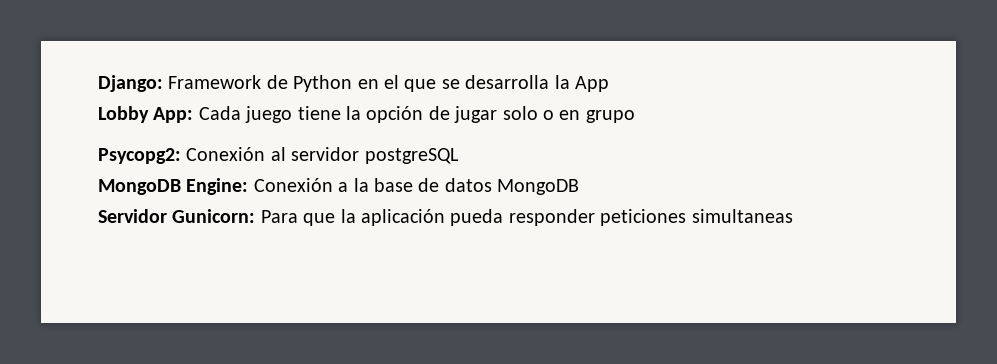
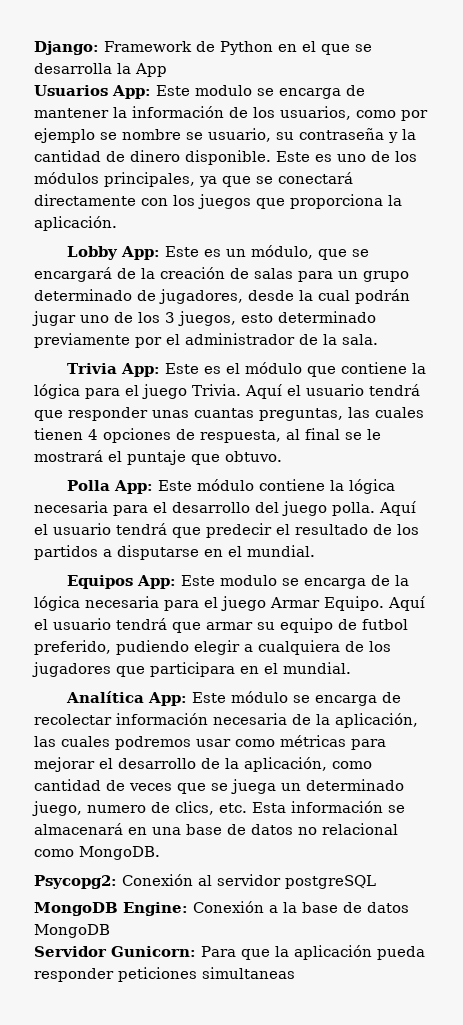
- Lobby App: Cada juego tiene la opción de jugar solo o en grupo
+ Usuarios App: Este modulo se encarga de mantener la información de los usuarios, como por ejemplo se nombre se usuario, su contraseña y la cantidad de dinero disponible. Este es uno de los módulos principales, ya que se conectará directamente con los juegos que proporciona la aplicación.
+ Lobby App: Este es un módulo, que se encargará de la creación de salas para un grupo determinado de jugadores, desde la cual podrán jugar uno de los 3 juegos, esto determinado previamente por el administrador de la sala.
+ Trivia App: Este es el módulo que contiene la lógica para el juego Trivia. Aquí el usuario tendrá que responder unas cuantas preguntas, las cuales tienen 4 opciones de respuesta, al final se le mostrará el puntaje que obtuvo.
+ Polla App: Este módulo contiene la lógica necesaria para el desarrollo del juego polla. Aquí el usuario tendrá que predecir el resultado de los partidos a disputarse en el mundial.
+ Equipos App: Este modulo se encarga de la lógica necesaria para el juego Armar Equipo. Aquí el usuario tendrá que armar su equipo de futbol preferido, pudiendo elegir a cualquiera de los jugadores que participara en el mundial.
+ Analítica App: Este módulo se encarga de recolectar información necesaria de la aplicación, las cuales podremos usar como métricas para mejorar el desarrollo de la aplicación, como cantidad de veces que se juega un determinado juego, numero de clics, etc. Esta información se almacenará en una base de datos no relacional como MongoDB.

